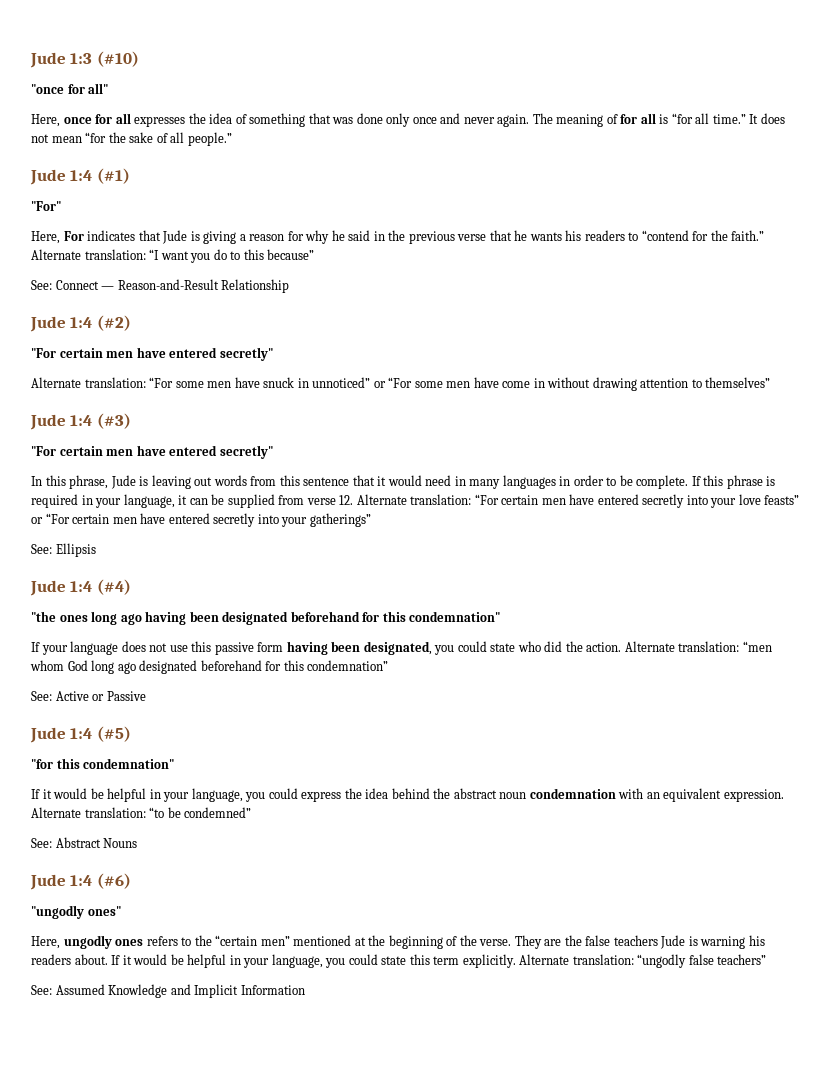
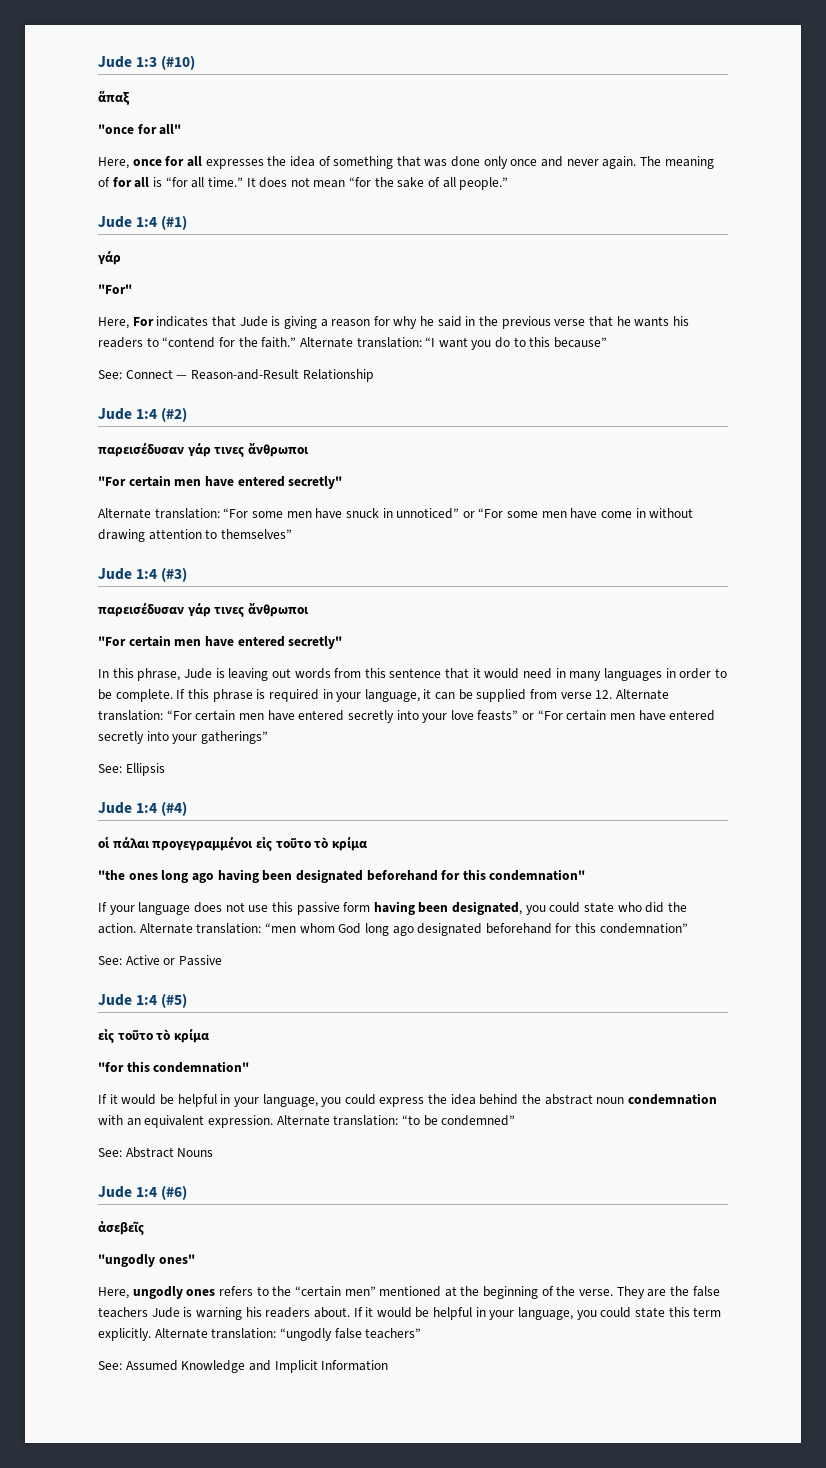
+ ἅπαξ
  Jude 1:4 (#1)
+ γάρ
  Jude 1:4 (#2)
+ παρεισέδυσαν γάρ τινες ἄνθρωποι
  Jude 1:4 (#3)
+ παρεισέδυσαν γάρ τινες ἄνθρωποι
+ οἱ πάλαι προγεγραμμένοι εἰς τοῦτο τὸ κρίμα
  Jude 1:4 (#5)
+ εἰς τοῦτο τὸ κρίμα
+ ἀσεβεῖς

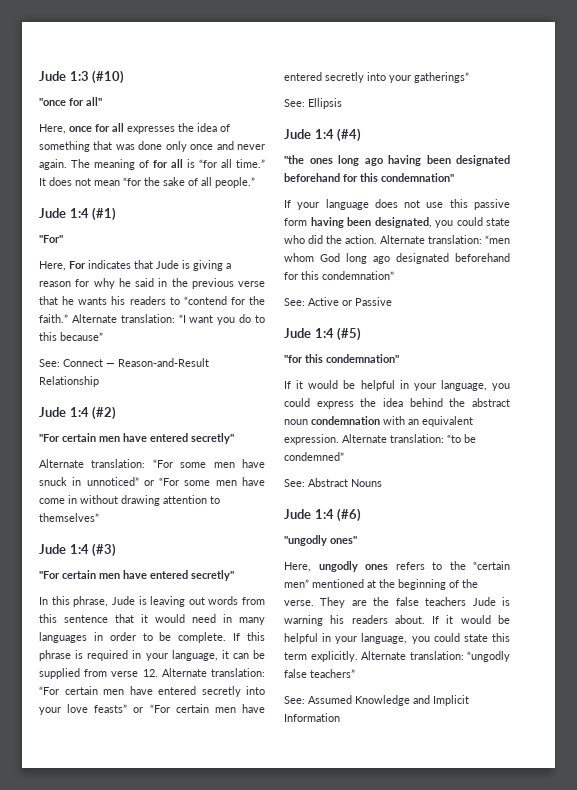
- ἅπαξ
  Jude 1:4 (#1)
- γάρ
  Jude 1:4 (#2)
- παρεισέδυσαν γάρ τινες ἄνθρωποι
  Jude 1:4 (#3)
- παρεισέδυσαν γάρ τινες ἄνθρωποι
- οἱ πάλαι προγεγραμμένοι εἰς τοῦτο τὸ κρίμα
  Jude 1:4 (#5)
- εἰς τοῦτο τὸ κρίμα
- ἀσεβεῖς

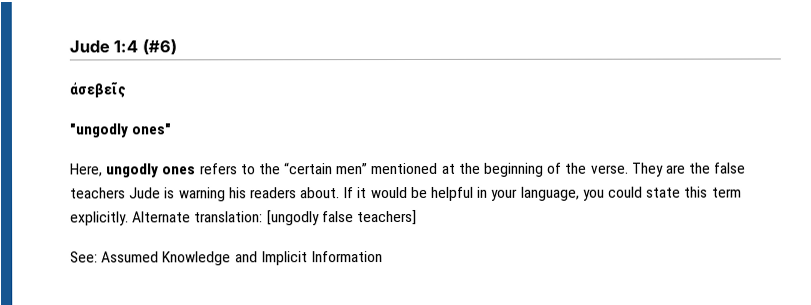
- Jude 1:3 (#10)
- "once for all"
- Here, once for all expresses the idea of something that was done only once and never again. The meaning of for all is “for all time.” It does not mean “for the sake of all people.”
- Jude 1:4 (#1)
- "For"
- Here, For indicates that Jude is giving a reason for why he said in the previous verse that he wants his readers to “contend for the faith.” Alternate translation: “I want you do to this because”
- See: Connect — Reason-and-Result Relationship
- Jude 1:4 (#2)
- "For certain men have entered secretly"
- Alternate translation: “For some men have snuck in unnoticed” or “For some men have come in without drawing attention to themselves”
- Jude 1:4 (#3)
- "For certain men have entered secretly"
- In this phrase, Jude is leaving out words from this sentence that it would need in many languages in order to be complete. If this phrase is required in your language, it can be supplied from verse 12. Alternate translation: “For certain men have entered secretly into your love feasts” or “For certain men have entered secretly into your gatherings”
- See: Ellipsis
- Jude 1:4 (#4)
- "the ones long ago having been designated beforehand for this condemnation"
- If your language does not use this passive form having been designated, you could state who did the action. Alternate translation: “men whom God long ago designated beforehand for this condemnation”
- See: Active or Passive
- Jude 1:4 (#5)
- "for this condemnation"
- If it would be helpful in your language, you could express the idea behind the abstract noun condemnation with an equivalent expression. Alternate translation: “to be condemned”
- See: Abstract Nouns
+ ἀσεβεῖς
- Alternate translation: “ungodly false teachers”
+ Alternate translation: [ungodly false teachers]

